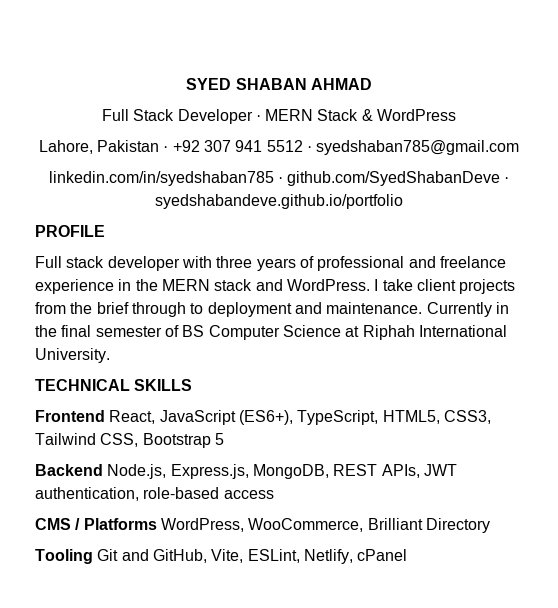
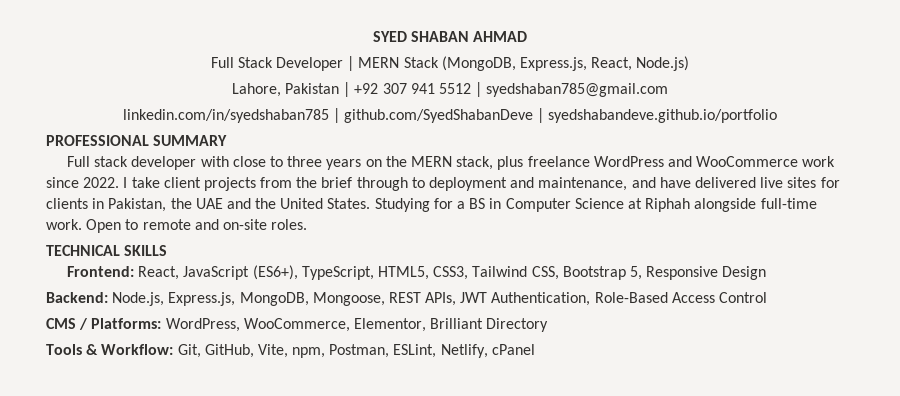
- Full Stack Developer · MERN Stack & WordPress
+ Full Stack Developer | MERN Stack (MongoDB, Express.js, React, Node.js)
- Lahore, Pakistan · +92 307 941 5512 · syedshaban785@gmail.com
+ Lahore, Pakistan | +92 307 941 5512 | syedshaban785@gmail.com
- linkedin.com/in/syedshaban785 · github.com/SyedShabanDeve · syedshabandeve.github.io/portfolio
+ linkedin.com/in/syedshaban785 | github.com/SyedShabanDeve | syedshabandeve.github.io/portfolio
- PROFILE
+ PROFESSIONAL SUMMARY
- Full stack developer with three years of professional and freelance experience in the MERN stack and WordPress.
+ Full stack developer with close to three years on the MERN stack, plus freelance WordPress and WooCommerce work since 2022.
- I take client projects from the brief through to deployment and maintenance. Currently in the final semester of BS Computer Science at Riphah International University.
+ I take client projects from the brief through to deployment and maintenance, and have delivered live sites for clients in Pakistan, the UAE and the United States. Studying for a BS in Computer Science at Riphah alongside full-time work. Open to remote and on-site roles.
- Frontend React, JavaScript (ES6+), TypeScript, HTML5, CSS3, Tailwind CSS, Bootstrap 5
- Backend Node.js, Express.js, MongoDB, REST APIs, JWT authentication, role-based access
+ Frontend: React, JavaScript (ES6+), TypeScript, HTML5, CSS3, Tailwind CSS, Bootstrap 5, Responsive Design
+ Backend: Node.js, Express.js, MongoDB, Mongoose, REST APIs, JWT Authentication, Role-Based Access Control
- CMS / Platforms WordPress, WooCommerce, Brilliant Directory
+ CMS / Platforms: WordPress, WooCommerce, Elementor, Brilliant Directory
- Tooling Git and GitHub, Vite, ESLint, Netlify, cPanel
+ Tools & Workflow: Git, GitHub, Vite, npm, Postman, ESLint, Netlify, cPanel

